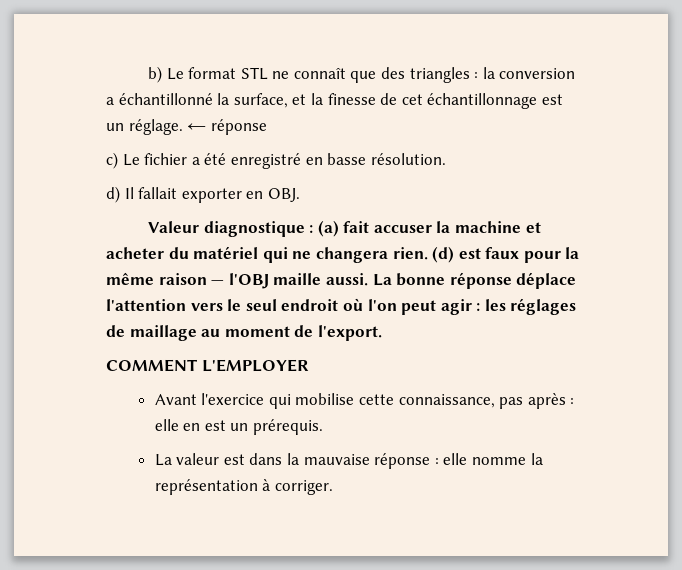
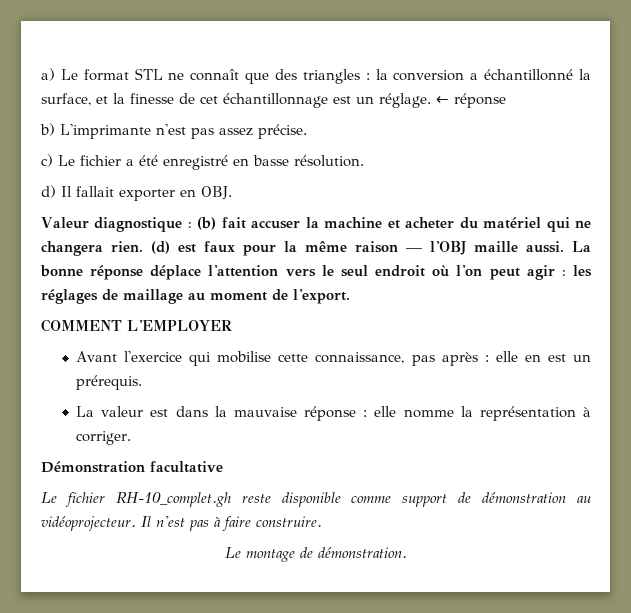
- b) Le format STL ne connaît que des triangles : la conversion a échantillonné la surface, et la finesse de cet échantillonnage est un réglage.
+ a) Le format STL ne connaît que des triangles : la conversion a échantillonné la surface, et la finesse de cet échantillonnage est un réglage.
+ b) L'imprimante n'est pas assez précise.
- Valeur diagnostique : (a) fait accuser la machine et acheter du matériel qui ne changera rien.
+ Valeur diagnostique : (b) fait accuser la machine et acheter du matériel qui ne changera rien.
+ Démonstration facultative
+ Le fichier RH-10_complet.gh reste disponible comme support de démonstration au vidéoprojecteur. Il n'est pas à faire construire.
+ Le montage de démonstration.

